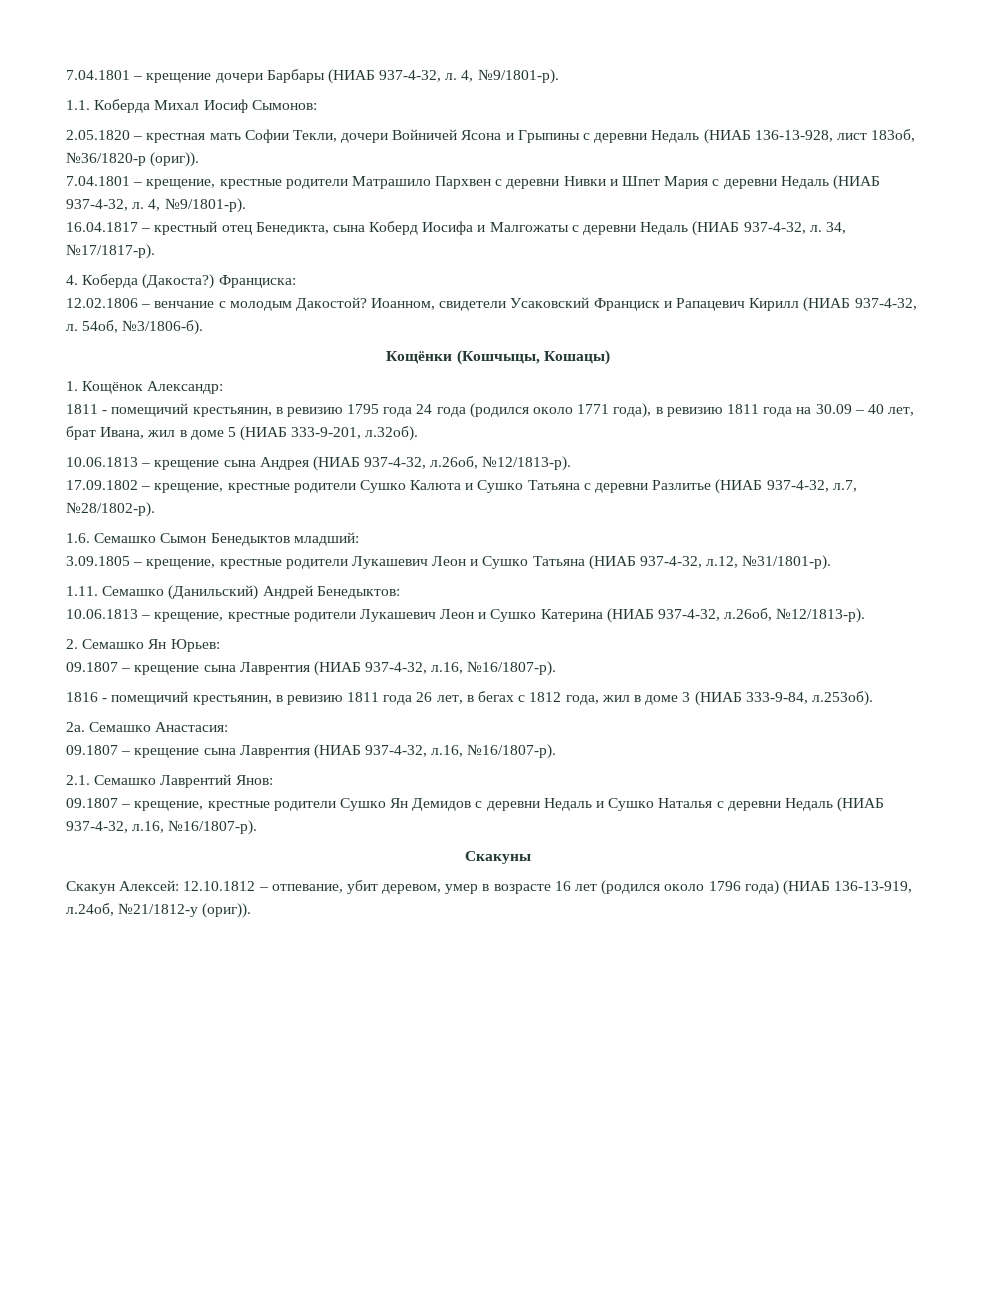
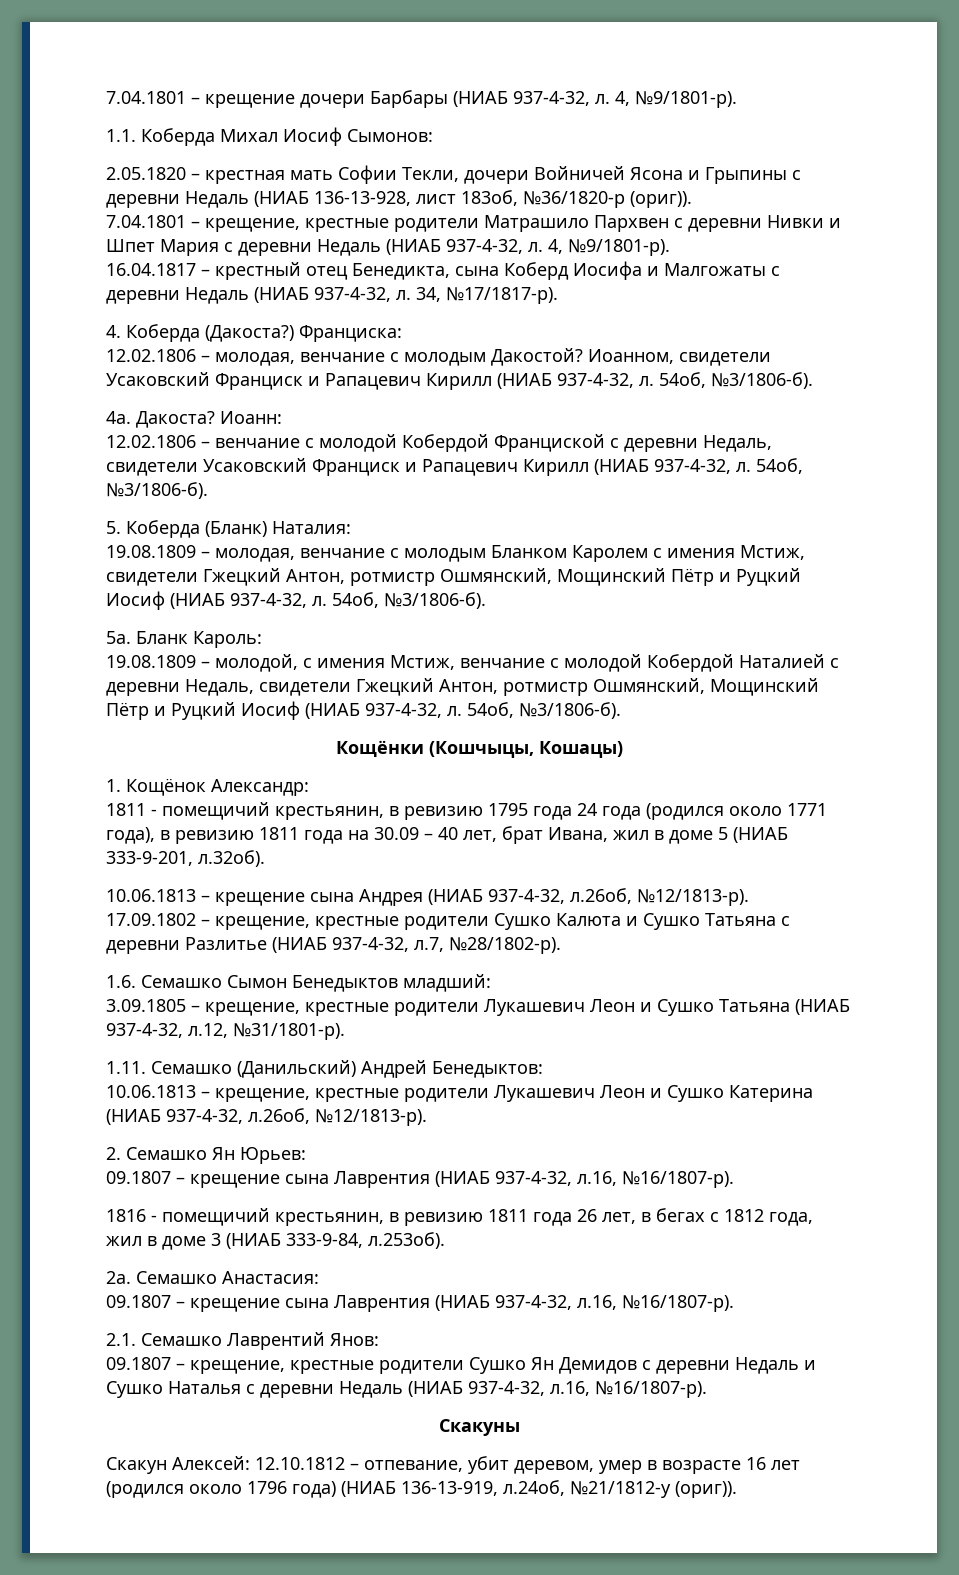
- 12.02.1806 – венчание с молодым Дакостой?
+ 12.02.1806 – молодая, венчание с молодым Дакостой?
+ 4а. Дакоста? Иоанн:
+ 12.02.1806 – венчание с молодой Кобердой Франциской с деревни Недаль, свидетели Усаковский Франциск и Рапацевич Кирилл (НИАБ 937-4-32, л. 54об, №3/1806-б).
+ 5. Коберда (Бланк) Наталия:
+ 19.08.1809 – молодая, венчание с молодым Бланком Каролем с имения Мстиж, свидетели Гжецкий Антон, ротмистр Ошмянский, Мощинский Пётр и Руцкий Иосиф (НИАБ 937-4-32, л. 54об, №3/1806-б).
+ 5а. Бланк Кароль:
+ 19.08.1809 – молодой, с имения Мстиж, венчание с молодой Кобердой Наталией с деревни Недаль, свидетели Гжецкий Антон, ротмистр Ошмянский, Мощинский Пётр и Руцкий Иосиф (НИАБ 937-4-32, л. 54об, №3/1806-б).

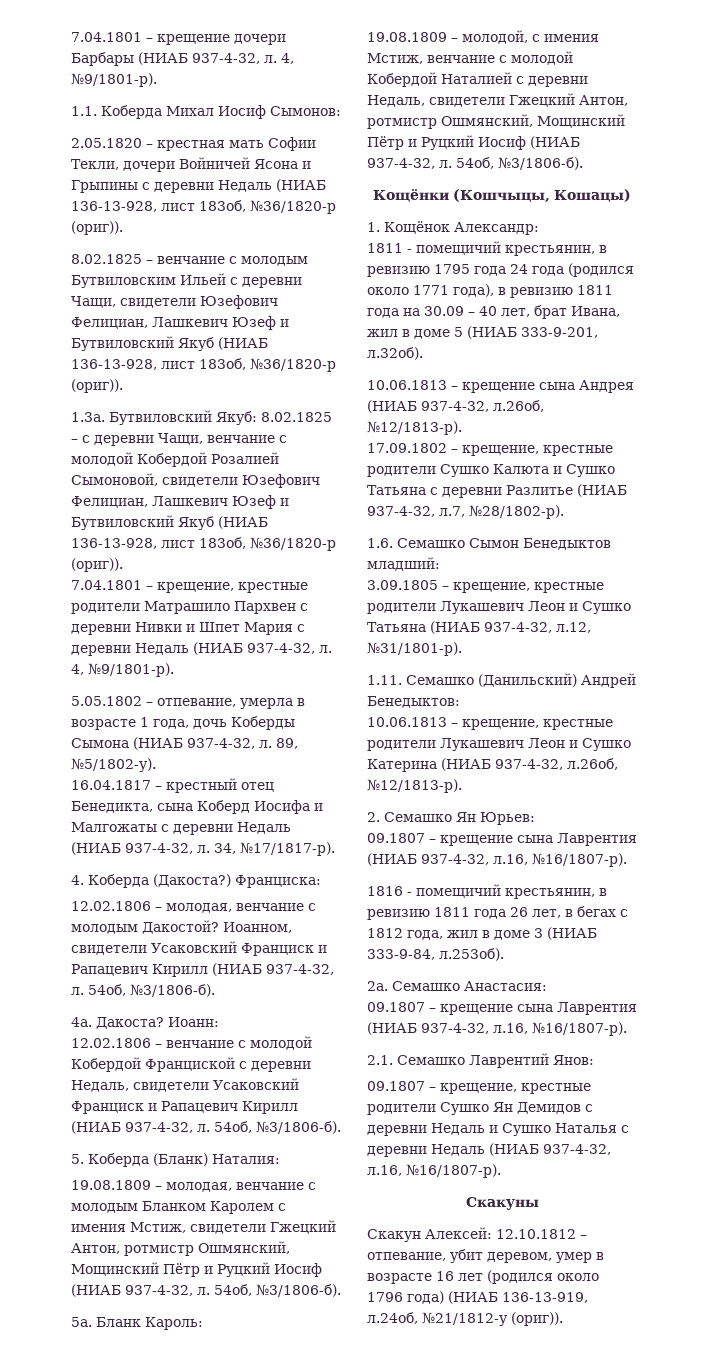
+ 8.02.1825 – венчание с молодым Бутвиловским Ильей с деревни Чащи, свидетели Юзефович Фелициан, Лашкевич Юзеф и Бутвиловский Якуб (НИАБ 136-13-928, лист 183об, №36/1820-р (ориг)).
+ 1.3а. Бутвиловский Якуб: 8.02.1825 – с деревни Чащи, венчание с молодой Кобердой Розалией Сымоновой, свидетели Юзефович Фелициан, Лашкевич Юзеф и Бутвиловский Якуб (НИАБ 136-13-928, лист 183об, №36/1820-р (ориг)).
+ 5.05.1802 – отпевание, умерла в возрасте 1 года, дочь Коберды Сымона (НИАБ 937-4-32, л. 89, №5/1802-у).

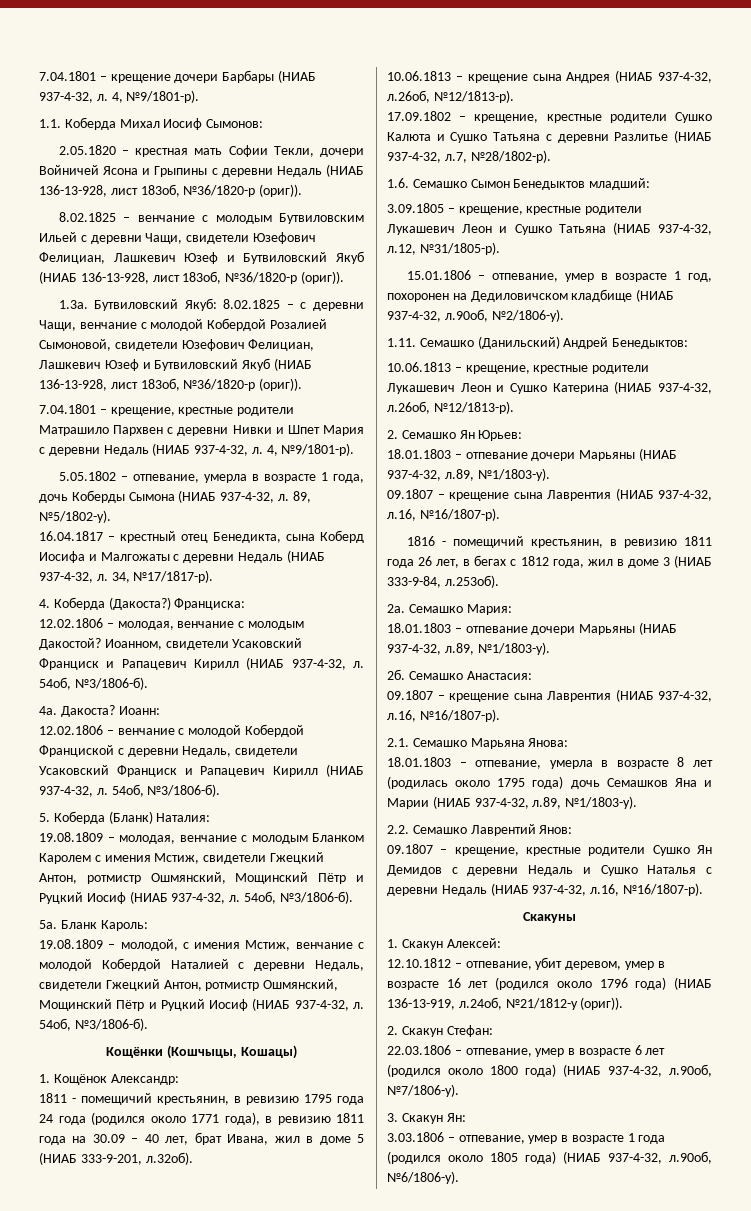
- 3.09.1805 – крещение, крестные родители Лукашевич Леон и Сушко Татьяна (НИАБ 937-4-32, л.12, №31/1801-р).
+ 3.09.1805 – крещение, крестные родители Лукашевич Леон и Сушко Татьяна (НИАБ 937-4-32, л.12, №31/1805-р).
+ 15.01.1806 – отпевание, умер в возрасте 1 год, похоронен на Дедиловичском кладбище (НИАБ 937-4-32, л.90об, №2/1806-у).
  2. Семашко Ян Юрьев:
+ 18.01.1803 – отпевание дочери Марьяны (НИАБ 937-4-32, л.89, №1/1803-у).
- Семашко Анастасия:
+ Семашко Мария:
+ 18.01.1803 – отпевание дочери Марьяны (НИАБ 937-4-32, л.89, №1/1803-у).
+ 2б. Семашко Анастасия:
- 2.1. Семашко Лаврентий Янов:
+ 2.1. Семашко Марьяна Янова:
+ 18.01.1803 – отпевание, умерла в возрасте 8 лет (родилась около 1795 года) дочь Семашков Яна и Марии (НИАБ 937-4-32, л.89, №1/1803-у).
+ 2.2. Семашко Лаврентий Янов:
- Скакун Алексей: 12.10.1812 – отпевание, убит деревом, умер в возрасте 16 лет (родился около 1796 года) (НИАБ 136-13-919, л.24об, №21/1812-у (ориг)).
+ 1. Скакун Алексей:
+ 12.10.1812 – отпевание, убит деревом, умер в возрасте 16 лет (родился около 1796 года) (НИАБ 136-13-919, л.24об, №21/1812-у (ориг)).
+ 2. Скакун Стефан:
+ 22.03.1806 – отпевание, умер в возрасте 6 лет (родился около 1800 года) (НИАБ 937-4-32, л.90об, №7/1806-у).
+ 3. Скакун Ян:
+ 3.03.1806 – отпевание, умер в возрасте 1 года (родился около 1805 года) (НИАБ 937-4-32, л.90об, №6/1806-у).

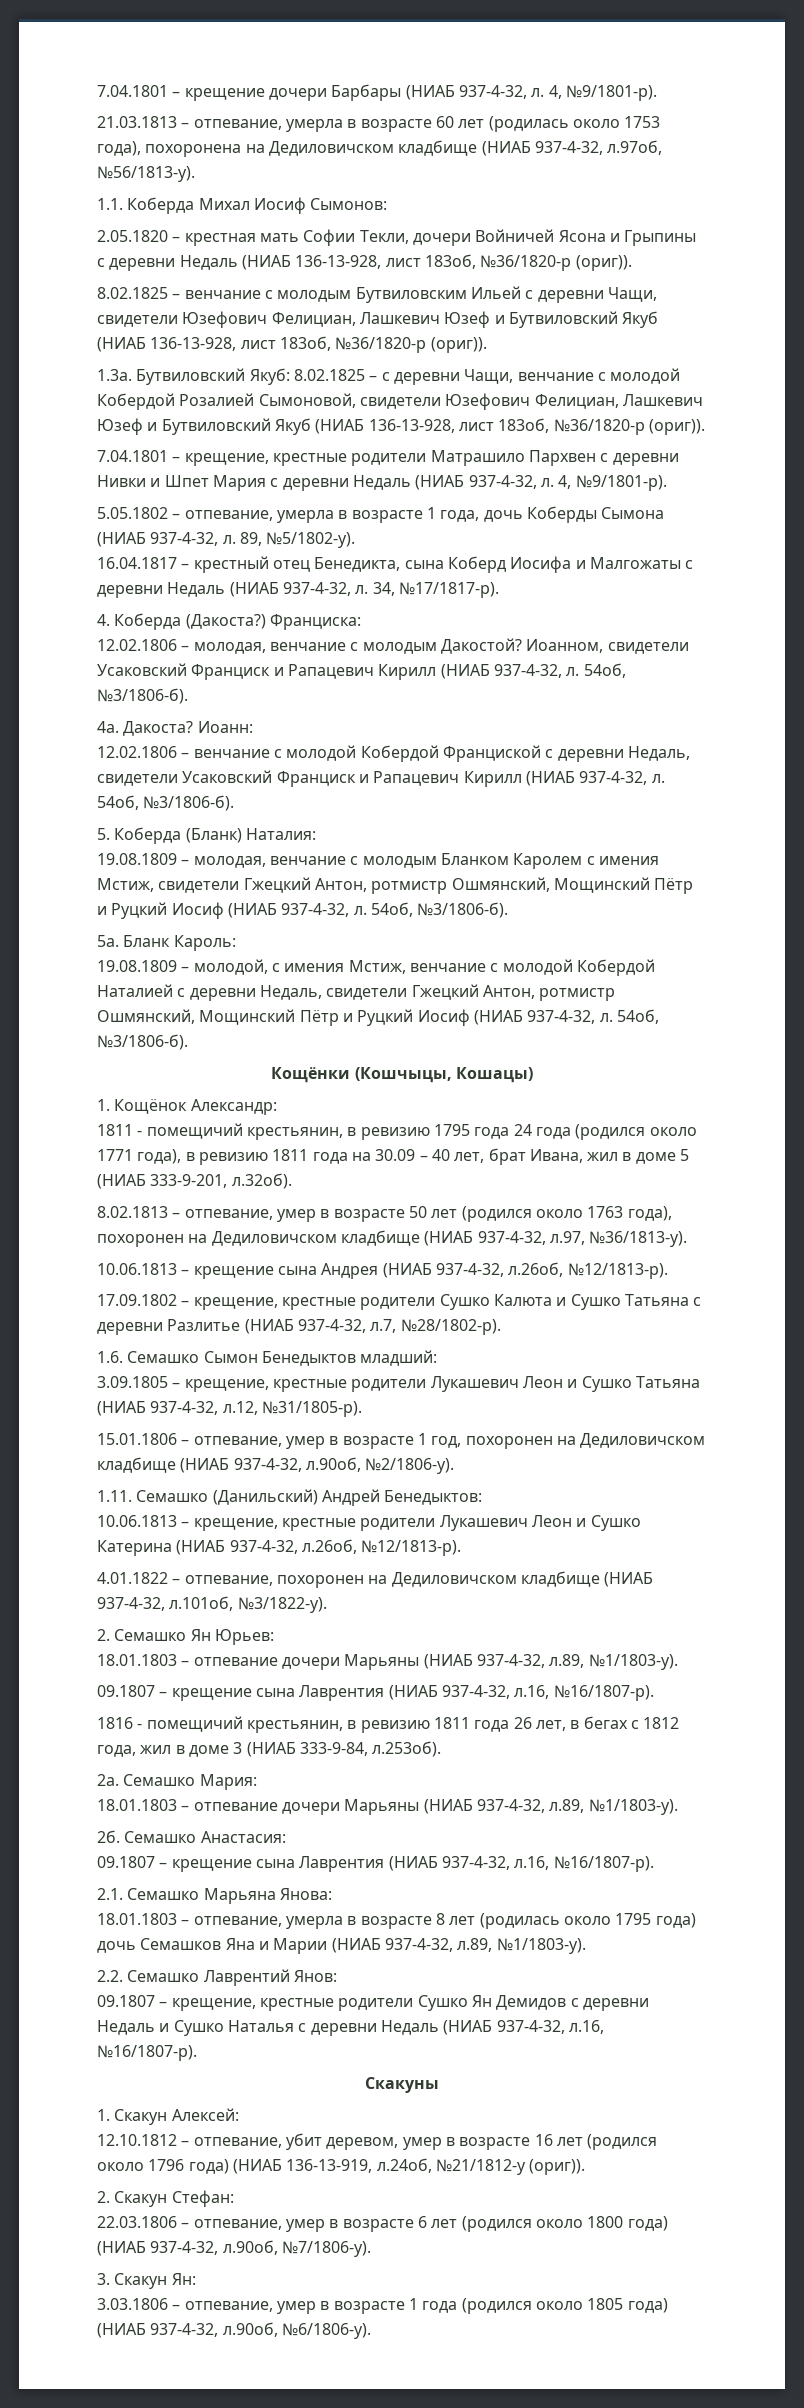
+ 21.03.1813 – отпевание, умерла в возрасте 60 лет (родилась около 1753 года), похоронена на Дедиловичском кладбище (НИАБ 937-4-32, л.97об, №56/1813-у).
+ 8.02.1813 – отпевание, умер в возрасте 50 лет (родился около 1763 года), похоронен на Дедиловичском кладбище (НИАБ 937-4-32, л.97, №36/1813-у).
+ 4.01.1822 – отпевание, похоронен на Дедиловичском кладбище (НИАБ 937-4-32, л.101об, №3/1822-у).

